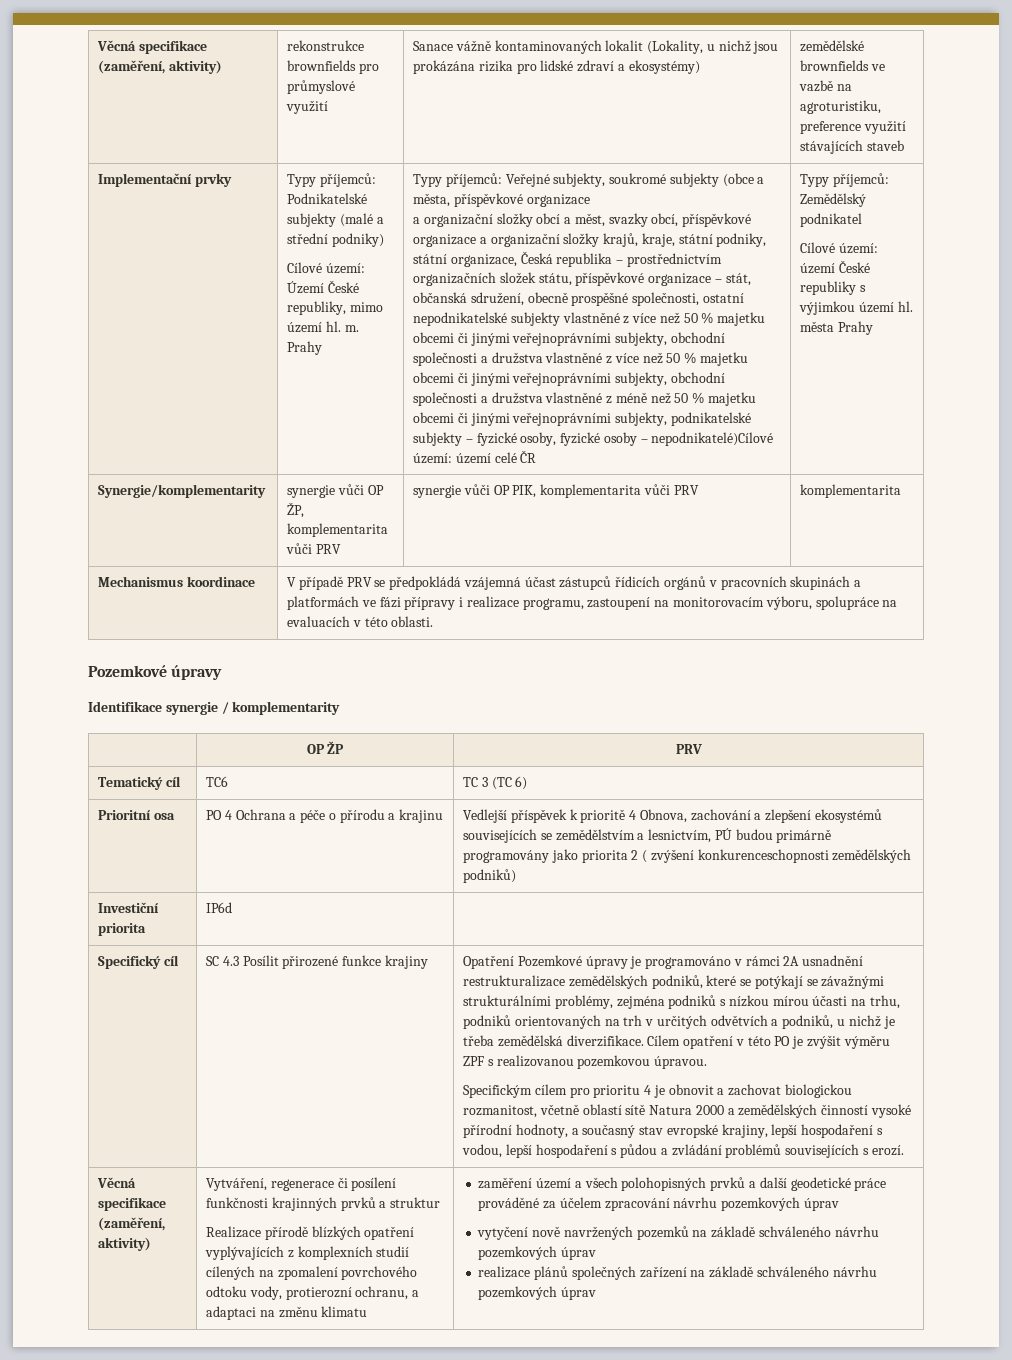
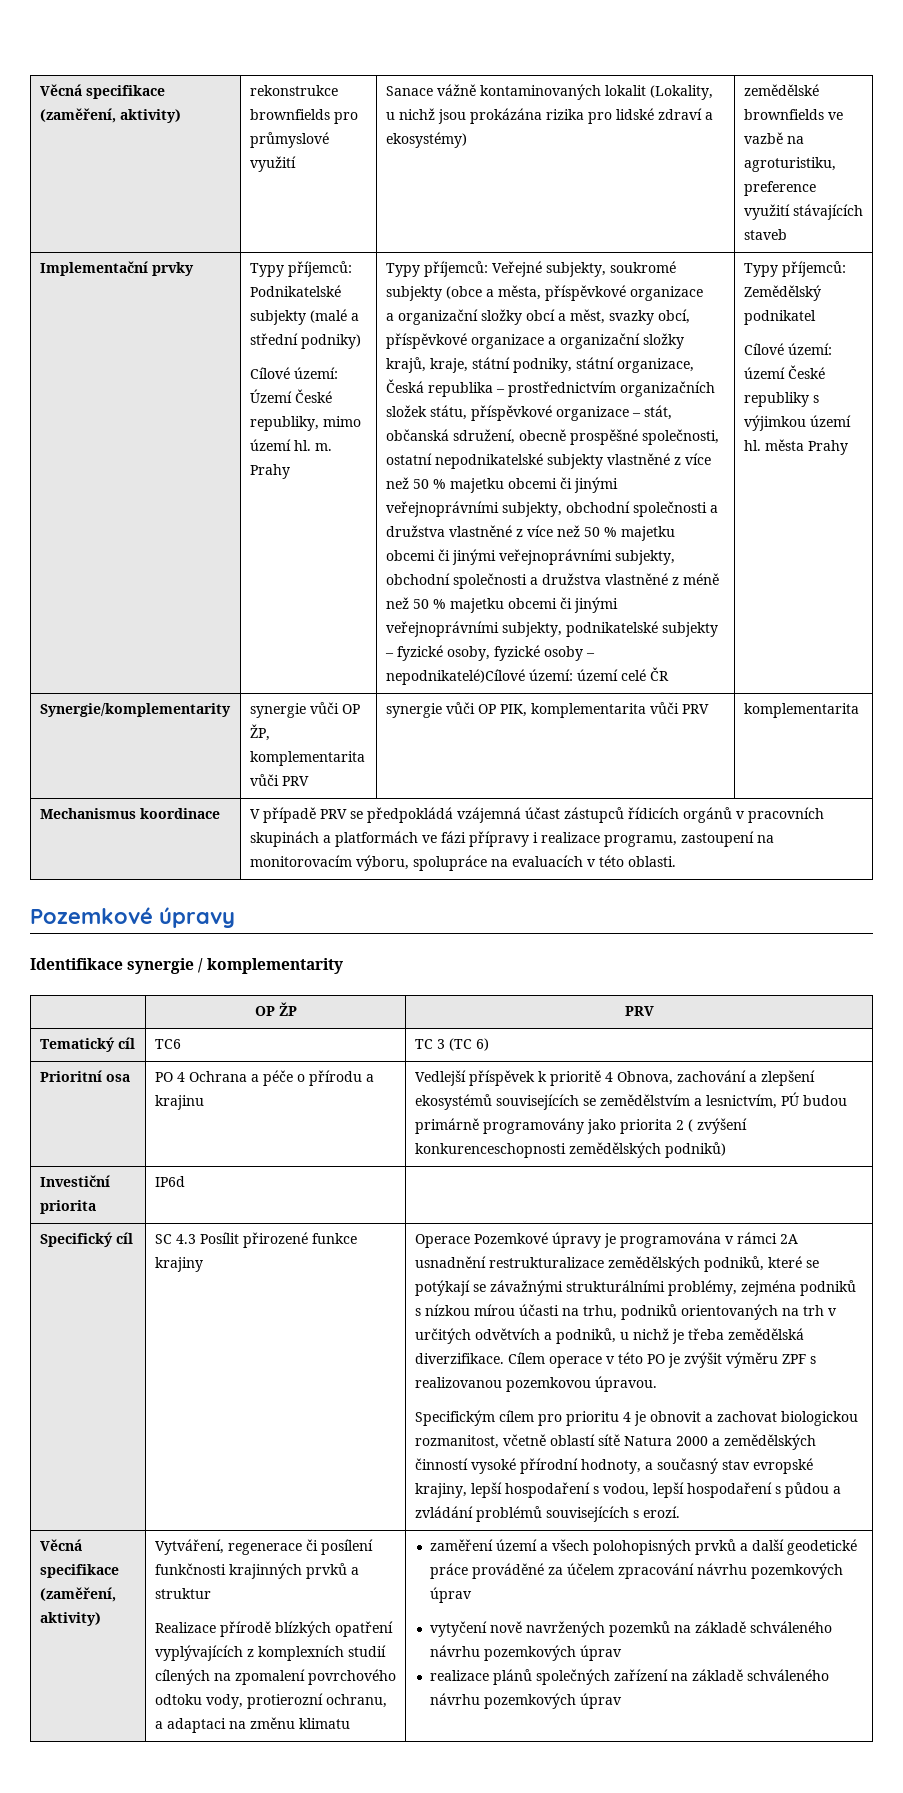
- Opatření Pozemkové úpravy je programováno v rámci 2A usnadnění restrukturalizace zemědělských podniků, které se potýkají se závažnými strukturálními problémy, zejména podniků s nízkou mírou účasti na trhu, podniků orientovaných na trh v určitých odvětvích a podniků, u nichž je třeba zemědělská diverzifikace.
+ Operace Pozemkové úpravy je programována v rámci 2A usnadnění restrukturalizace zemědělských podniků, které se potýkají se závažnými strukturálními problémy, zejména podniků s nízkou mírou účasti na trhu, podniků orientovaných na trh v určitých odvětvích a podniků, u nichž je třeba zemědělská diverzifikace.
- Cílem opatření v této PO je zvýšit výměru ZPF s realizovanou pozemkovou úpravou.
+ Cílem operace v této PO je zvýšit výměru ZPF s realizovanou pozemkovou úpravou.

